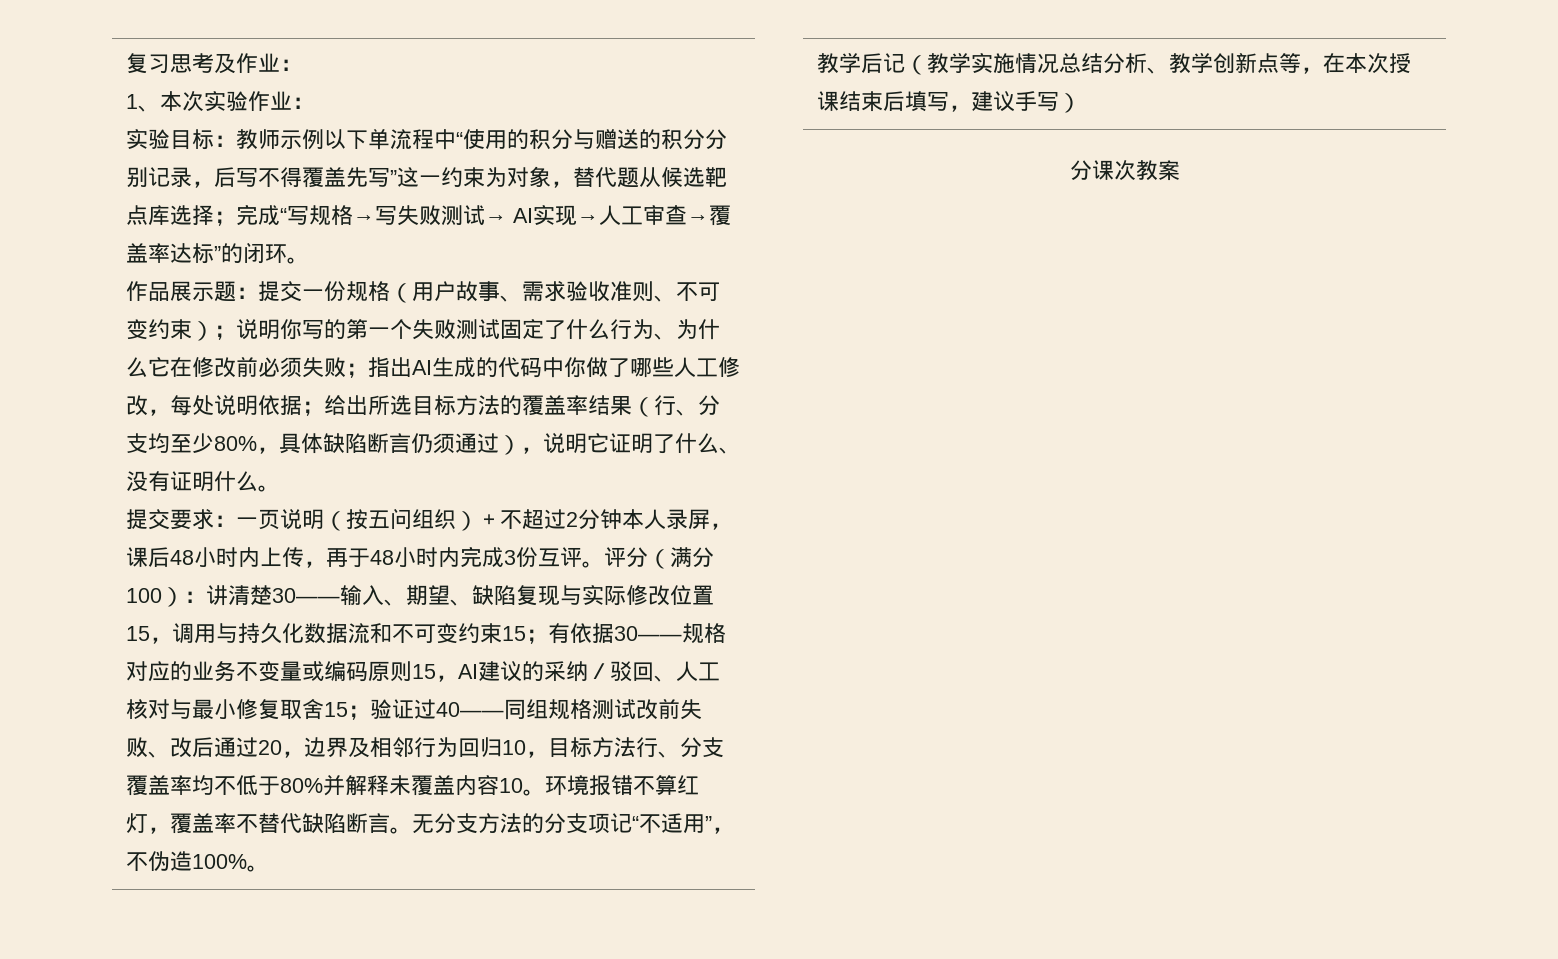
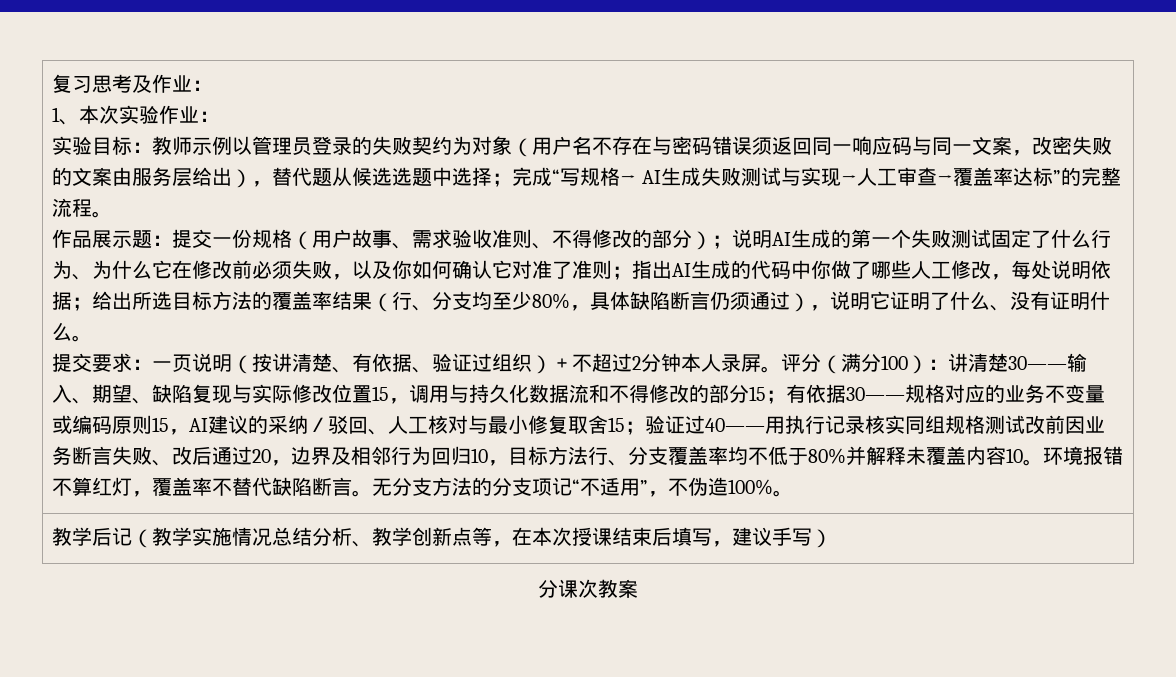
- 实验目标：教师示例以下单流程中“使用的积分与赠送的积分分别记录，后写不得覆盖先写”这一约束为对象，替代题从候选靶点库选择；完成“写规格→写失败测试→ AI实现→人工审查→覆盖率达标”的闭环。
+ 实验目标：教师示例以管理员登录的失败契约为对象（用户名不存在与密码错误须返回同一响应码与同一文案，改密失败的文案由服务层给出），替代题从候选选题中选择；完成“写规格→ AI生成失败测试与实现→人工审查→覆盖率达标”的完整流程。
- 提交一份规格（用户故事、需求验收准则、不可变约束）；说明你写的第一个失败测试固定了什么行为、为什么它在修改前必须失败；
+ 提交一份规格（用户故事、需求验收准则、不得修改的部分）；说明AI生成的第一个失败测试固定了什么行为、为什么它在修改前必须失败，以及你如何确认它对准了准则；
- 提交要求：一页说明（按五问组织）＋不超过2分钟本人录屏，课后48小时内上传，再于48小时内完成3份互评。
+ 提交要求：一页说明（按讲清楚、有依据、验证过组织）＋不超过2分钟本人录屏。
- 讲清楚30——输入、期望、缺陷复现与实际修改位置15，调用与持久化数据流和不可变约束15；
+ 讲清楚30——输入、期望、缺陷复现与实际修改位置15，调用与持久化数据流和不得修改的部分15；
- 验证过40——同组规格测试改前失败、改后通过20，边界及相邻行为回归10，目标方法行、分支覆盖率均不低于80%并解释未覆盖内容10。
+ 验证过40——用执行记录核实同组规格测试改前因业务断言失败、改后通过20，边界及相邻行为回归10，目标方法行、分支覆盖率均不低于80%并解释未覆盖内容10。

